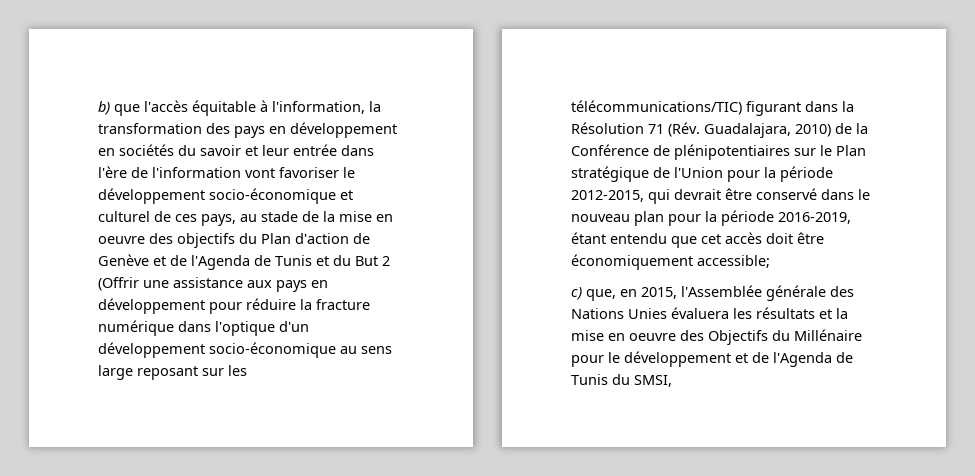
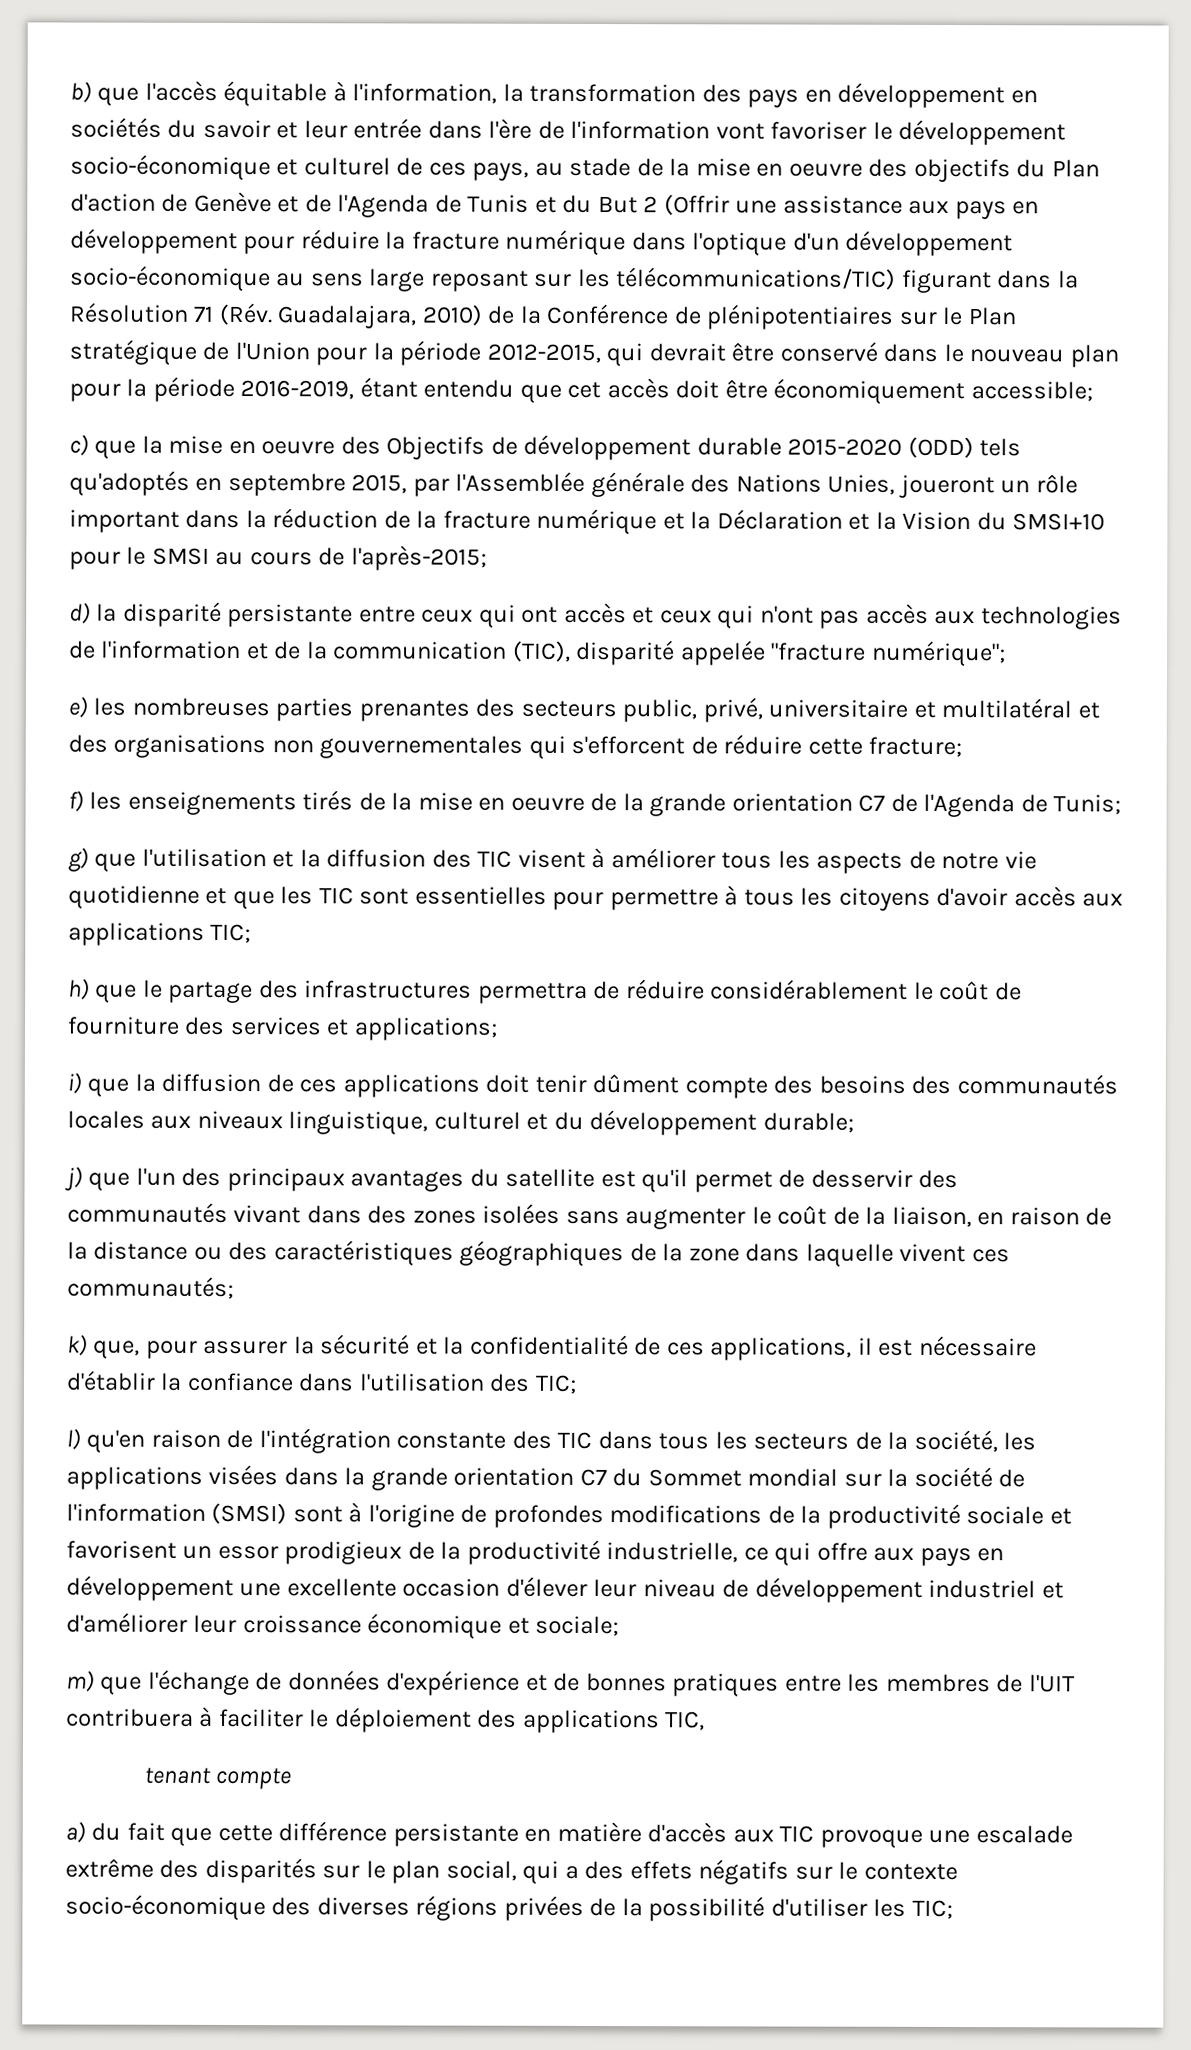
- c) que, en 2015, l'Assemblée générale des Nations Unies évaluera les résultats et la mise en oeuvre des Objectifs du Millénaire pour le développement et de l'Agenda de Tunis du SMSI,
+ c) que la mise en oeuvre des Objectifs de développement durable 2015-2020 (ODD) tels qu'adoptés en septembre 2015, par l'Assemblée générale des Nations Unies, joueront un rôle important dans la réduction de la fracture numérique et la Déclaration et la Vision du SMSI+10 pour le SMSI au cours de l'après-2015;
+ d) la disparité persistante entre ceux qui ont accès et ceux qui n'ont pas accès aux technologies de l'information et de la communication (TIC), disparité appelée "fracture numérique";
+ e) les nombreuses parties prenantes des secteurs public, privé, universitaire et multilatéral et des organisations non gouvernementales qui s'efforcent de réduire cette fracture;
+ f) les enseignements tirés de la mise en oeuvre de la grande orientation C7 de l'Agenda de Tunis;
+ g) que l'utilisation et la diffusion des TIC visent à améliorer tous les aspects de notre vie quotidienne et que les TIC sont essentielles pour permettre à tous les citoyens d'avoir accès aux applications TIC;
+ h) que le partage des infrastructures permettra de réduire considérablement le coût de fourniture des services et applications;
+ i) que la diffusion de ces applications doit tenir dûment compte des besoins des communautés locales aux niveaux linguistique, culturel et du développement durable;
+ j) que l'un des principaux avantages du satellite est qu'il permet de desservir des communautés vivant dans des zones isolées sans augmenter le coût de la liaison, en raison de la distance ou des caractéristiques géographiques de la zone dans laquelle vivent ces communautés;
+ k) que, pour assurer la sécurité et la confidentialité de ces applications, il est nécessaire d'établir la confiance dans l'utilisation des TIC;
+ l) qu'en raison de l'intégration constante des TIC dans tous les secteurs de la société, les applications visées dans la grande orientation C7 du Sommet mondial sur la société de l'information (SMSI) sont à l'origine de profondes modifications de la productivité sociale et favorisent un essor prodigieux de la productivité industrielle, ce qui offre aux pays en développement une excellente occasion d'élever leur niveau de développement industriel et d'améliorer leur croissance économique et sociale;
+ m) que l'échange de données d'expérience et de bonnes pratiques entre les membres de l'UIT contribuera à faciliter le déploiement des applications TIC,
+ tenant compte
+ a) du fait que cette différence persistante en matière d'accès aux TIC provoque une escalade extrême des disparités sur le plan social, qui a des effets négatifs sur le contexte socio-économique des diverses régions privées de la possibilité d'utiliser les TIC;

